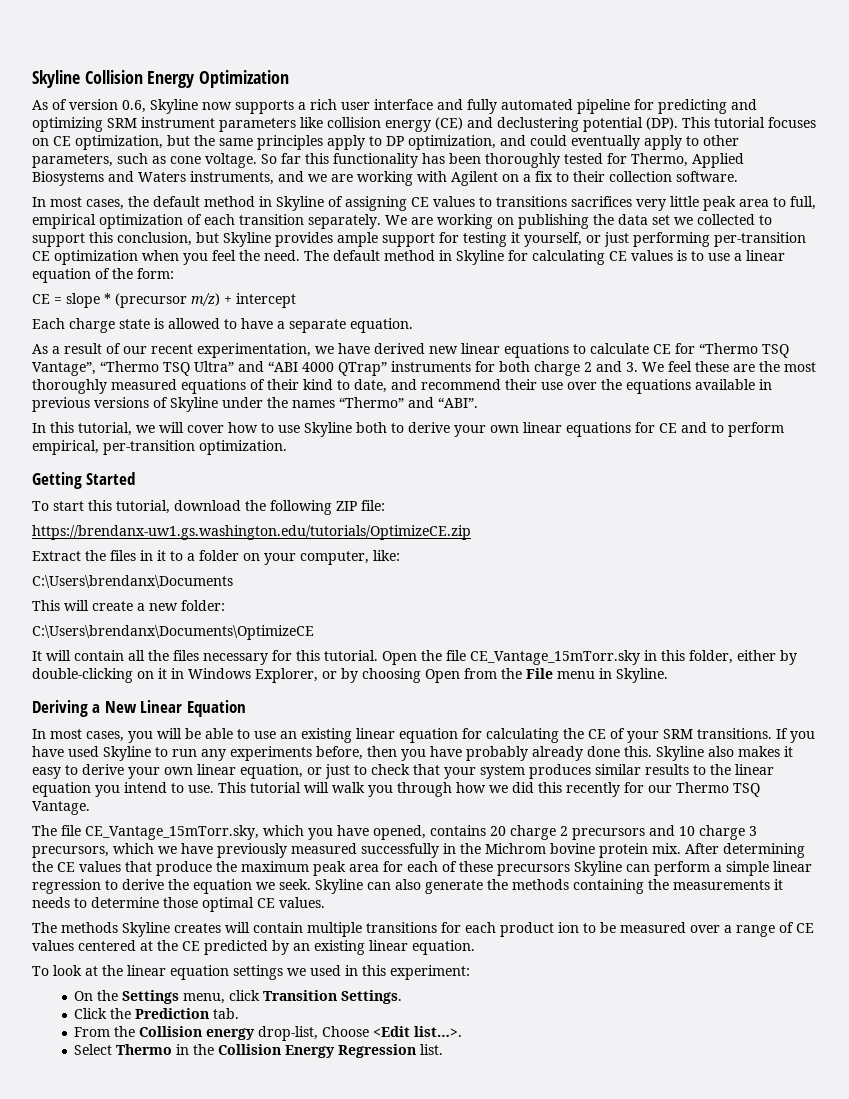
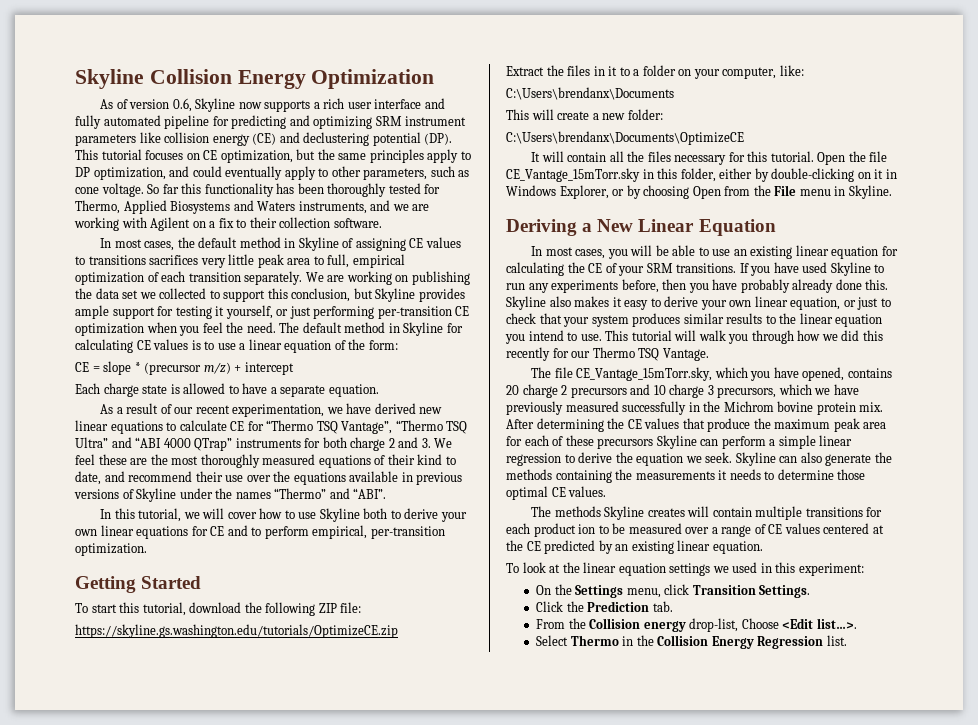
- https://brendanx-uw1.gs.washington.edu/tutorials/OptimizeCE.zip
+ https://skyline.gs.washington.edu/tutorials/OptimizeCE.zip

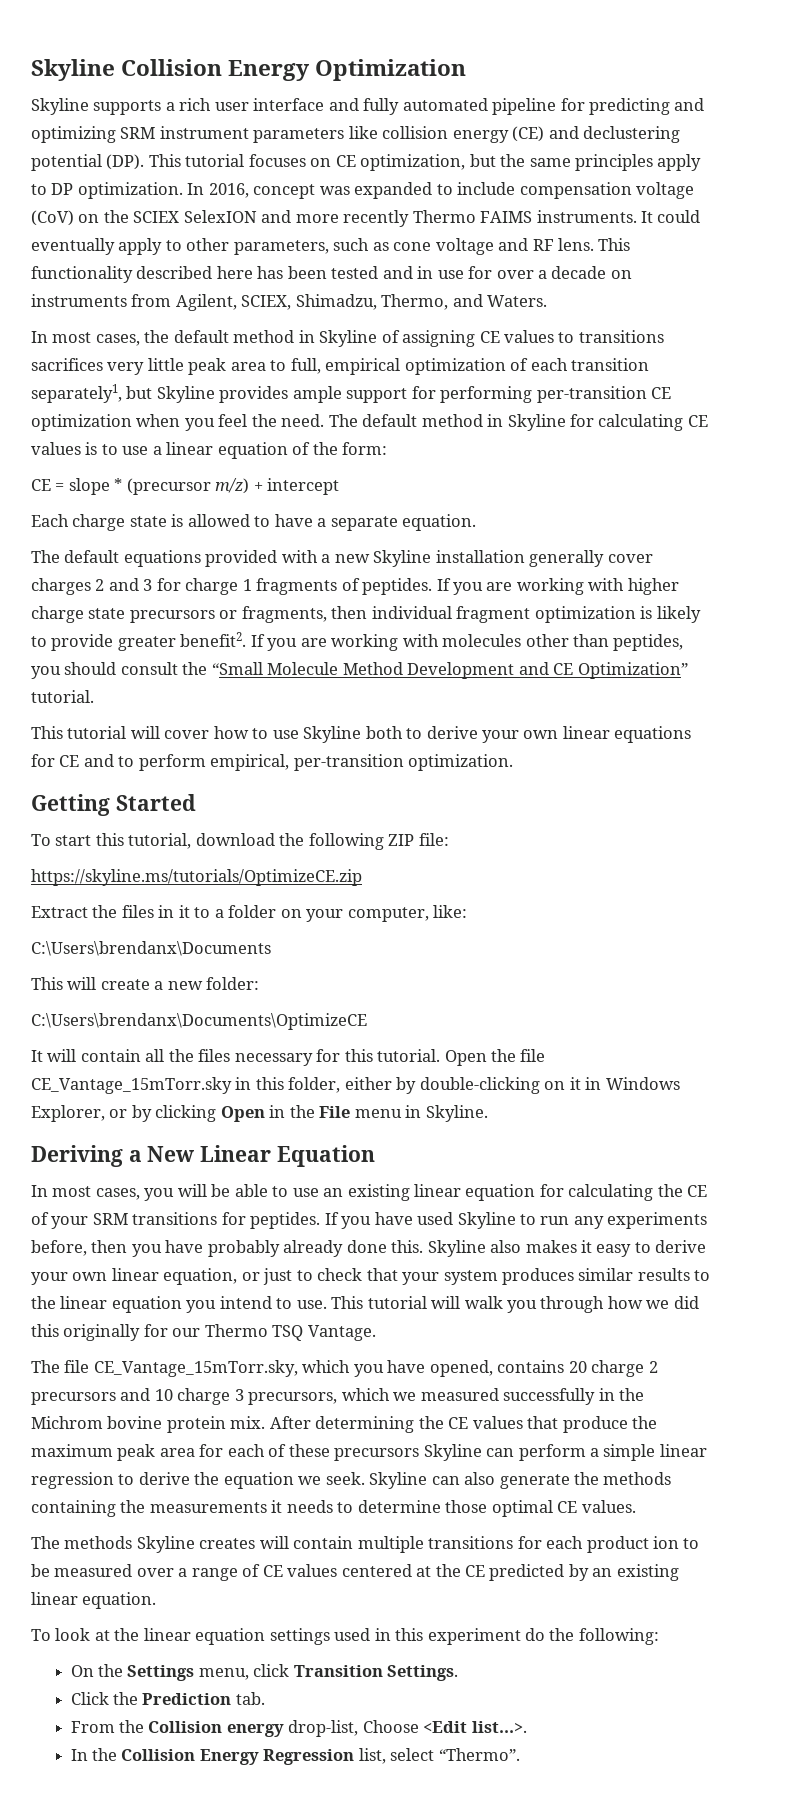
- As of version 0.6, Skyline now supports a rich user interface and fully automated pipeline for predicting and optimizing SRM instrument parameters like collision energy (CE) and declustering potential (DP). This tutorial focuses on CE optimization, but the same principles apply to DP optimization, and could eventually apply to other parameters, such as cone voltage. So far this functionality has been thoroughly tested for Thermo, Applied Biosystems and Waters instruments, and we are working with Agilent on a fix to their collection software.
+ Skyline supports a rich user interface and fully automated pipeline for predicting and optimizing SRM instrument parameters like collision energy (CE) and declustering potential (DP). This tutorial focuses on CE optimization, but the same principles apply to DP optimization. In 2016, concept was expanded to include compensation voltage (CoV) on the SCIEX SelexION and more recently Thermo FAIMS instruments. It could eventually apply to other parameters, such as cone voltage and RF lens. This functionality described here has been tested and in use for over a decade on instruments from Agilent, SCIEX, Shimadzu, Thermo, and Waters.
- In most cases, the default method in Skyline of assigning CE values to transitions sacrifices very little peak area to full, empirical optimization of each transition separately. We are working on publishing the data set we collected to support this conclusion, but Skyline provides ample support for testing it yourself, or just performing per-transition CE optimization when you feel the need.
+ In most cases, the default method in Skyline of assigning CE values to transitions sacrifices very little peak area to full, empirical optimization of each transition separately1, but Skyline provides ample support for performing per-transition CE optimization when you feel the need.
- As a result of our recent experimentation, we have derived new linear equations to calculate CE for “Thermo TSQ Vantage”, “Thermo TSQ Ultra” and “ABI 4000 QTrap” instruments for both charge 2 and 3. We feel these are the most thoroughly measured equations of their kind to date, and recommend their use over the equations available in previous versions of Skyline under the names “Thermo” and “ABI”.
- In this tutorial, we will cover how to use Skyline both to derive your own linear equations for CE and to perform empirical, per-transition optimization.
+ The default equations provided with a new Skyline installation generally cover charges 2 and 3 for charge 1 fragments of peptides. If you are working with higher charge state precursors or fragments, then individual fragment optimization is likely to provide greater benefit2. If you are working with molecules other than peptides, you should consult the “Small Molecule Method Development and CE Optimization” tutorial.
+ This tutorial will cover how to use Skyline both to derive your own linear equations for CE and to perform empirical, per-transition optimization.
- https://skyline.gs.washington.edu/tutorials/OptimizeCE.zip
+ https://skyline.ms/tutorials/OptimizeCE.zip
- Open the file CE_Vantage_15mTorr.sky in this folder, either by double-clicking on it in Windows Explorer, or by choosing Open from the File menu in Skyline.
+ Open the file CE_Vantage_15mTorr.sky in this folder, either by double-clicking on it in Windows Explorer, or by clicking Open in the File menu in Skyline.
- In most cases, you will be able to use an existing linear equation for calculating the CE of your SRM transitions.
+ In most cases, you will be able to use an existing linear equation for calculating the CE of your SRM transitions for peptides.
- This tutorial will walk you through how we did this recently for our Thermo TSQ Vantage.
+ This tutorial will walk you through how we did this originally for our Thermo TSQ Vantage.
- The file CE_Vantage_15mTorr.sky, which you have opened, contains 20 charge 2 precursors and 10 charge 3 precursors, which we have previously measured successfully in the Michrom bovine protein mix.
+ The file CE_Vantage_15mTorr.sky, which you have opened, contains 20 charge 2 precursors and 10 charge 3 precursors, which we measured successfully in the Michrom bovine protein mix.
- To look at the linear equation settings we used in this experiment:
+ To look at the linear equation settings used in this experiment do the following:
- Select Thermo in the Collision Energy Regression list.
+ In the Collision Energy Regression list, select “Thermo”.

